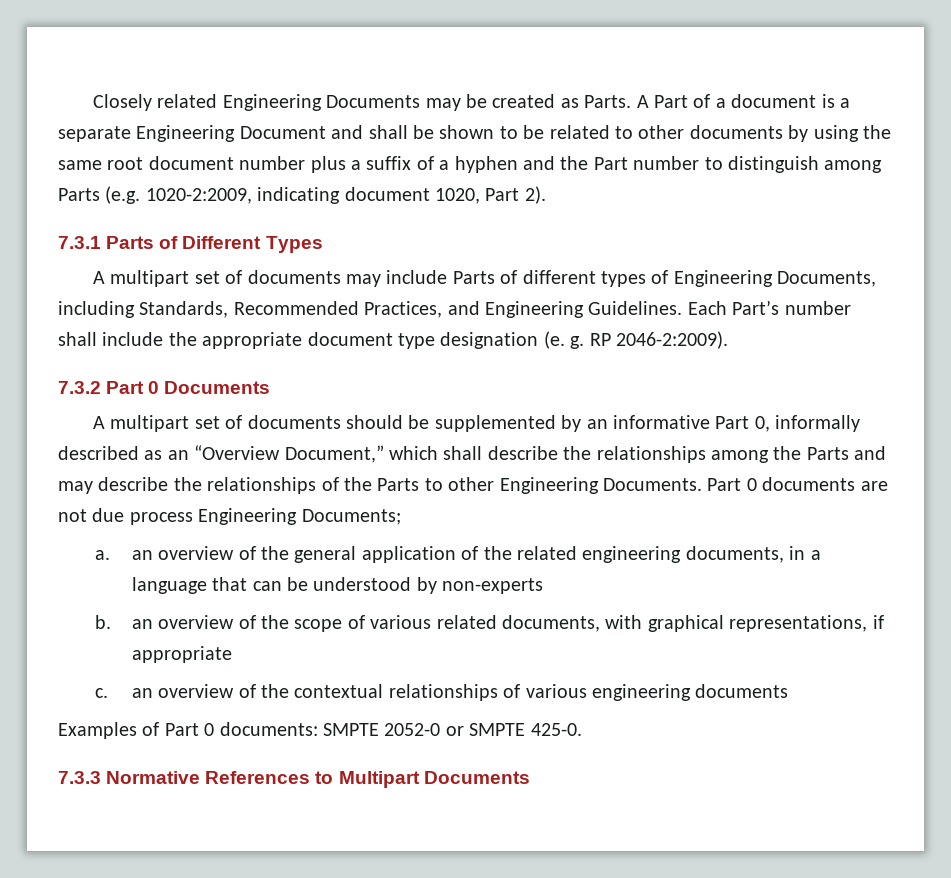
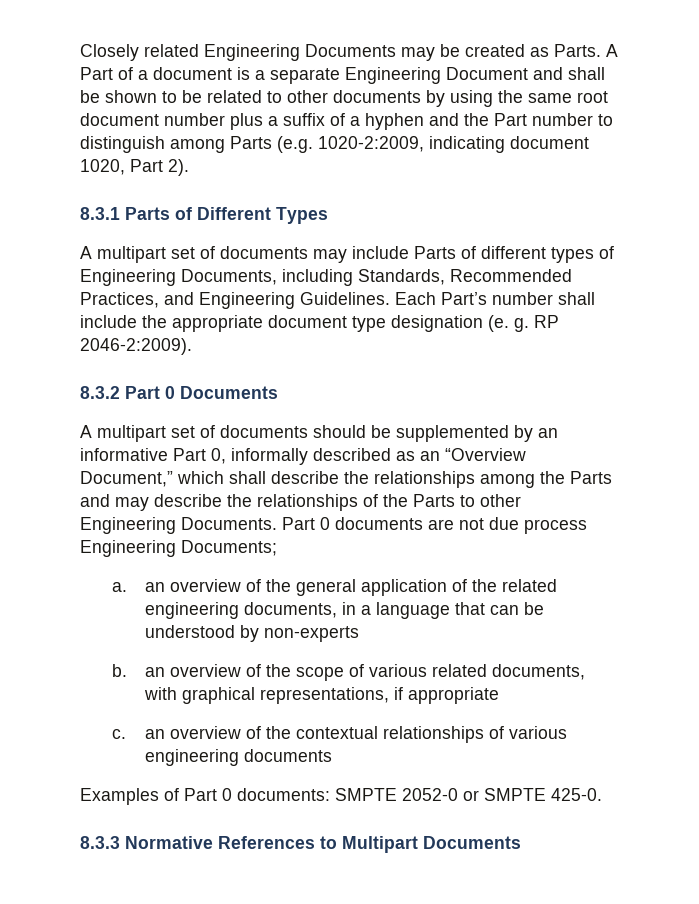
- 7.3.1 Parts of Different Types
+ 8.3.1 Parts of Different Types
- 7.3.2 Part 0 Documents
+ 8.3.2 Part 0 Documents
- 7.3.3 Normative References to Multipart Documents
+ 8.3.3 Normative References to Multipart Documents

